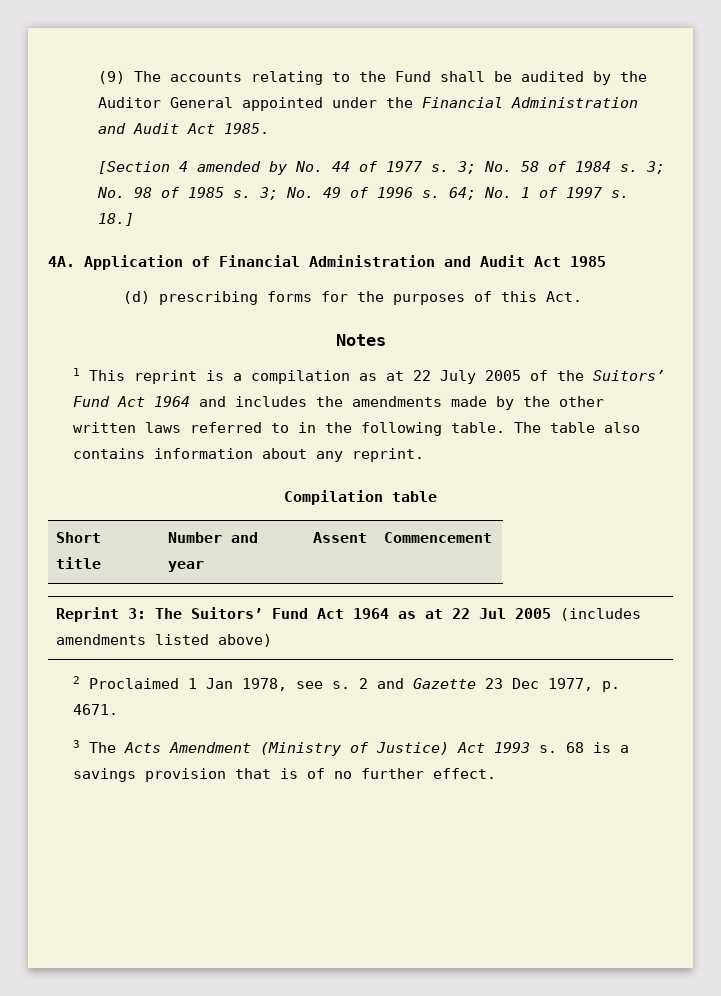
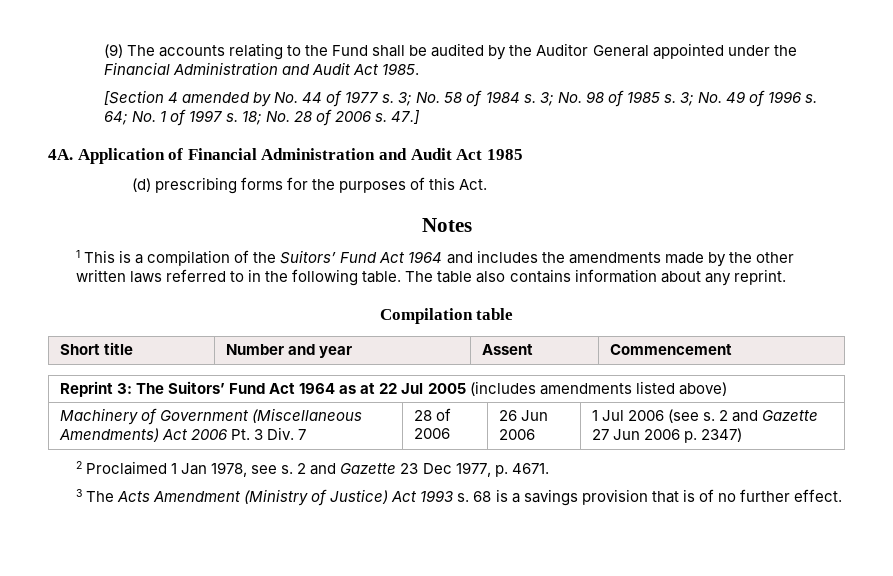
- 18.]
+ 18; No. 28 of 2006 s. 47.]
- 1 This reprint is a compilation as at 22 July 2005 of the Suitors’ Fund Act 1964 and includes the amendments made by the other written laws referred to in the following table.
+ 1 This is a compilation of the Suitors’ Fund Act 1964 and includes the amendments made by the other written laws referred to in the following table.
+ Machinery of Government (Miscellaneous Amendments) Act 2006 Pt. 3 Div. 7 | 28 of 2006 | 26 Jun 2006 | 1 Jul 2006 (see s. 2 and Gazette 27 Jun 2006 p. 2347)

